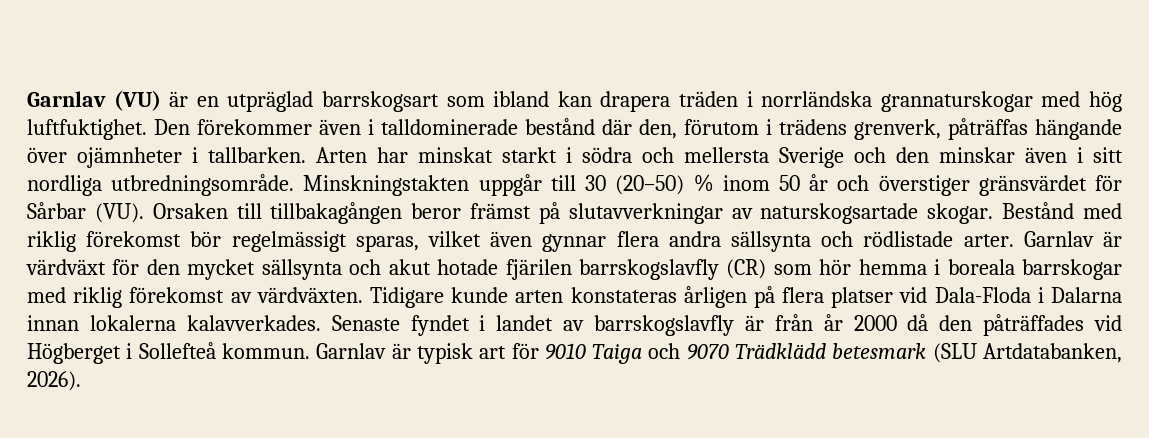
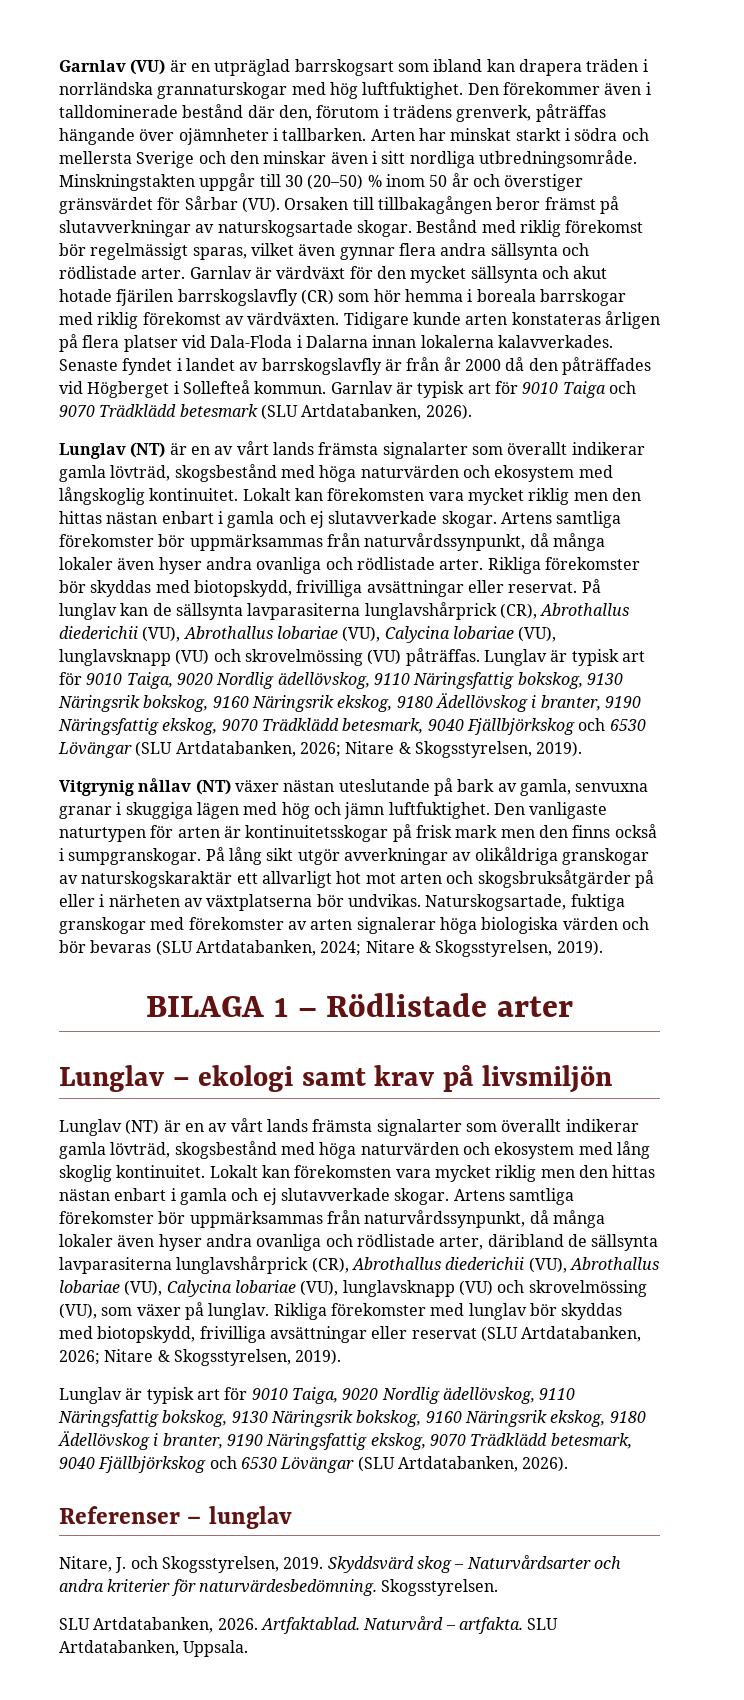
+ Lunglav (NT) är en av vårt lands främsta signalarter som överallt indikerar gamla lövträd, skogsbestånd med höga naturvärden och ekosystem med långskoglig kontinuitet. Lokalt kan förekomsten vara mycket riklig men den hittas nästan enbart i gamla och ej slutavverkade skogar. Artens samtliga förekomster bör uppmärksammas från naturvårdssynpunkt, då många lokaler även hyser andra ovanliga och rödlistade arter. Rikliga förekomster bör skyddas med biotopskydd, frivilliga avsättningar eller reservat. På lunglav kan de sällsynta lavparasiterna lunglavshårprick (CR), Abrothallus diederichii (VU), Abrothallus lobariae (VU), Calycina lobariae (VU), lunglavsknapp (VU) och skrovelmössing (VU) påträffas. Lunglav är typisk art för 9010 Taiga, 9020 Nordlig ädellövskog, 9110 Näringsfattig bokskog, 9130 Näringsrik bokskog, 9160 Näringsrik ekskog, 9180 Ädellövskog i branter, 9190 Näringsfattig ekskog, 9070 Trädklädd betesmark, 9040 Fjällbjörkskog och 6530 Lövängar (SLU Artdatabanken, 2026; Nitare & Skogsstyrelsen, 2019).
+ Vitgrynig nållav (NT) växer nästan uteslutande på bark av gamla, senvuxna granar i skuggiga lägen med hög och jämn luftfuktighet. Den vanligaste naturtypen för arten är kontinuitetsskogar på frisk mark men den finns också i sumpgranskogar. På lång sikt utgör avverkningar av olikåldriga granskogar av naturskogskaraktär ett allvarligt hot mot arten och skogsbruksåtgärder på eller i närheten av växtplatserna bör undvikas. Naturskogsartade, fuktiga granskogar med förekomster av arten signalerar höga biologiska värden och bör bevaras (SLU Artdatabanken, 2024; Nitare & Skogsstyrelsen, 2019).
+ BILAGA 1 – Rödlistade arter
+ Lunglav – ekologi samt krav på livsmiljön
+ Lunglav (NT) är en av vårt lands främsta signalarter som överallt indikerar gamla lövträd, skogsbestånd med höga naturvärden och ekosystem med lång skoglig kontinuitet. Lokalt kan förekomsten vara mycket riklig men den hittas nästan enbart i gamla och ej slutavverkade skogar. Artens samtliga förekomster bör uppmärksammas från naturvårdssynpunkt, då många lokaler även hyser andra ovanliga och rödlistade arter, däribland de sällsynta lavparasiterna lunglavshårprick (CR), Abrothallus diederichii (VU), Abrothallus lobariae (VU), Calycina lobariae (VU), lunglavsknapp (VU) och skrovelmössing (VU), som växer på lunglav. Rikliga förekomster med lunglav bör skyddas med biotopskydd, frivilliga avsättningar eller reservat (SLU Artdatabanken, 2026; Nitare & Skogsstyrelsen, 2019).
+ Lunglav är typisk art för 9010 Taiga, 9020 Nordlig ädellövskog, 9110 Näringsfattig bokskog, 9130 Näringsrik bokskog, 9160 Näringsrik ekskog, 9180 Ädellövskog i branter, 9190 Näringsfattig ekskog, 9070 Trädklädd betesmark, 9040 Fjällbjörkskog och 6530 Lövängar (SLU Artdatabanken, 2026).
+ Referenser – lunglav
+ Nitare, J. och Skogsstyrelsen, 2019. Skyddsvärd skog – Naturvårdsarter och andra kriterier för naturvärdesbedömning. Skogsstyrelsen.
+ SLU Artdatabanken, 2026. Artfaktablad. Naturvård – artfakta. SLU Artdatabanken, Uppsala.

